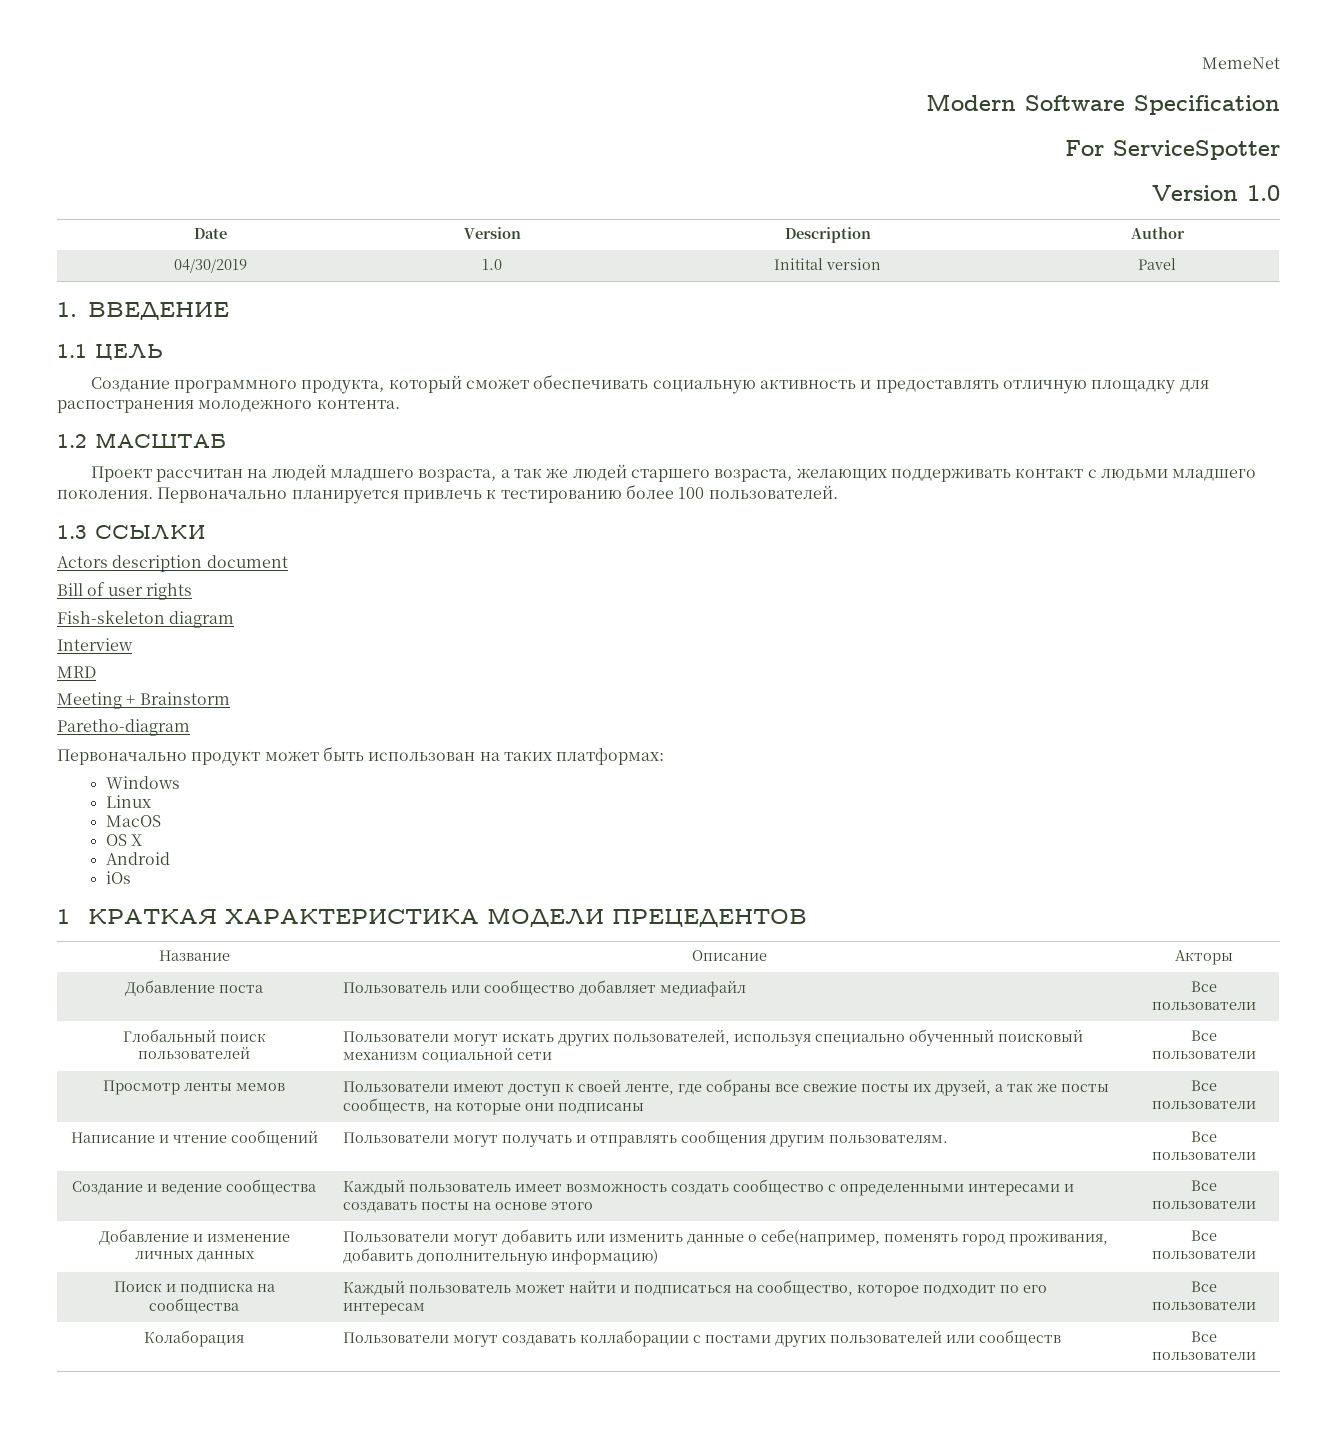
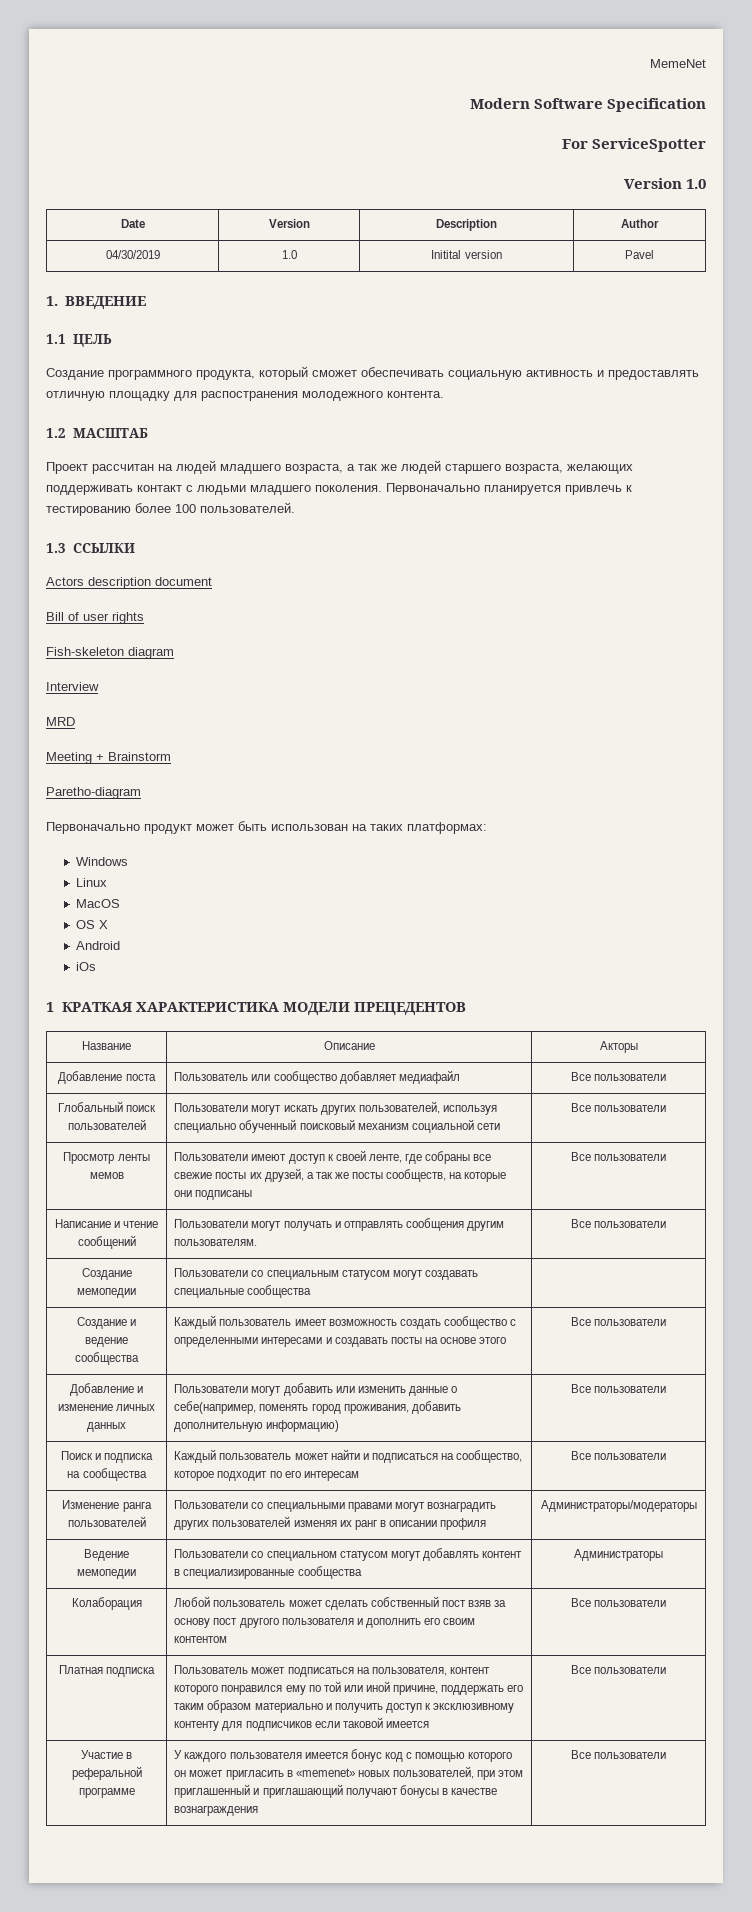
+ Создание мемопедии | Пользователи со специальным статусом могут создавать специальные сообщества |
- Колаборация | Пользователи могут создавать коллаборации с постами других пользователей или сообществ | Все пользователи
+ Изменение ранга пользователей | Пользователи со специальными правами могут вознаградить других пользователей изменяя их ранг в описании профиля | Администраторы/модераторы
+ Ведение мемопедии | Пользователи со специальном статусом могут добавлять контент в специализированные сообщества | Администраторы
+ Колаборация | Любой пользователь может сделать собственный пост взяв за основу пост другого пользователя и дополнить его своим контентом | Все пользователи
+ Платная подписка | Пользователь может подписаться на пользователя, контент которого понравился ему по той или иной причине, поддержать его таким образом материально и получить доступ к эксклюзивному контенту для подписчиков если таковой имеется | Все пользователи
+ Участие в реферальной программе | У каждого пользователя имеется бонус код с помощью которого он может пригласить в «memenet» новых пользователей, при этом приглашенный и приглашающий получают бонусы в качестве вознаграждения | Все пользователи

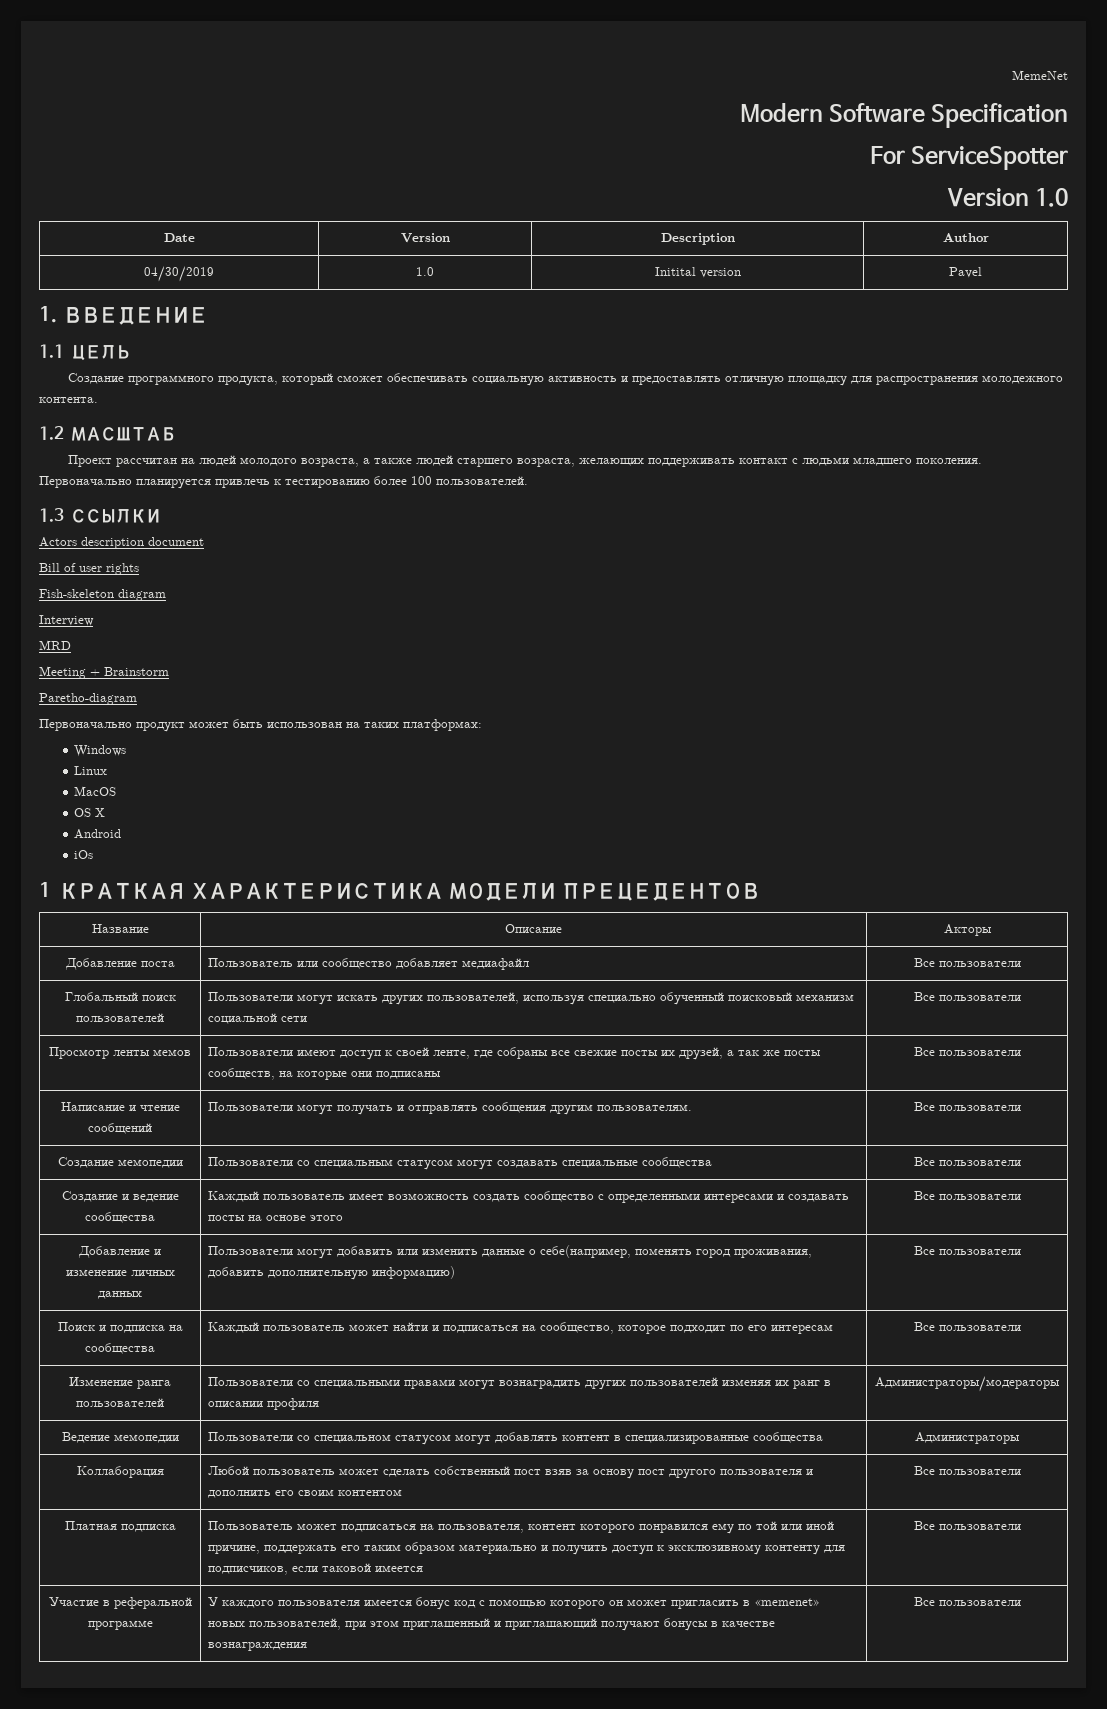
- Создание программного продукта, который сможет обеспечивать социальную активность и предоставлять отличную площадку для распостранения молодежного контента.
+ Создание программного продукта, который сможет обеспечивать социальную активность и предоставлять отличную площадку для распространения молодежного контента.
- Проект рассчитан на людей младшего возраста, а так же людей старшего возраста, желающих поддерживать контакт с людьми младшего поколения.
+ Проект рассчитан на людей молодого возраста, а также людей старшего возраста, желающих поддерживать контакт с людьми младшего поколения.
- Создание мемопедии | Пользователи со специальным статусом могут создавать специальные сообщества |
+ Создание мемопедии | Пользователи со специальным статусом могут создавать специальные сообщества | Все пользователи
- Колаборация | Любой пользователь может сделать собственный пост взяв за основу пост другого пользователя и дополнить его своим контентом | Все пользователи
+ Коллаборация | Любой пользователь может сделать собственный пост взяв за основу пост другого пользователя и дополнить его своим контентом | Все пользователи
- Платная подписка | Пользователь может подписаться на пользователя, контент которого понравился ему по той или иной причине, поддержать его таким образом материально и получить доступ к эксклюзивному контенту для подписчиков если таковой имеется | Все пользователи
+ Платная подписка | Пользователь может подписаться на пользователя, контент которого понравился ему по той или иной причине, поддержать его таким образом материально и получить доступ к эксклюзивному контенту для подписчиков, если таковой имеется | Все пользователи

